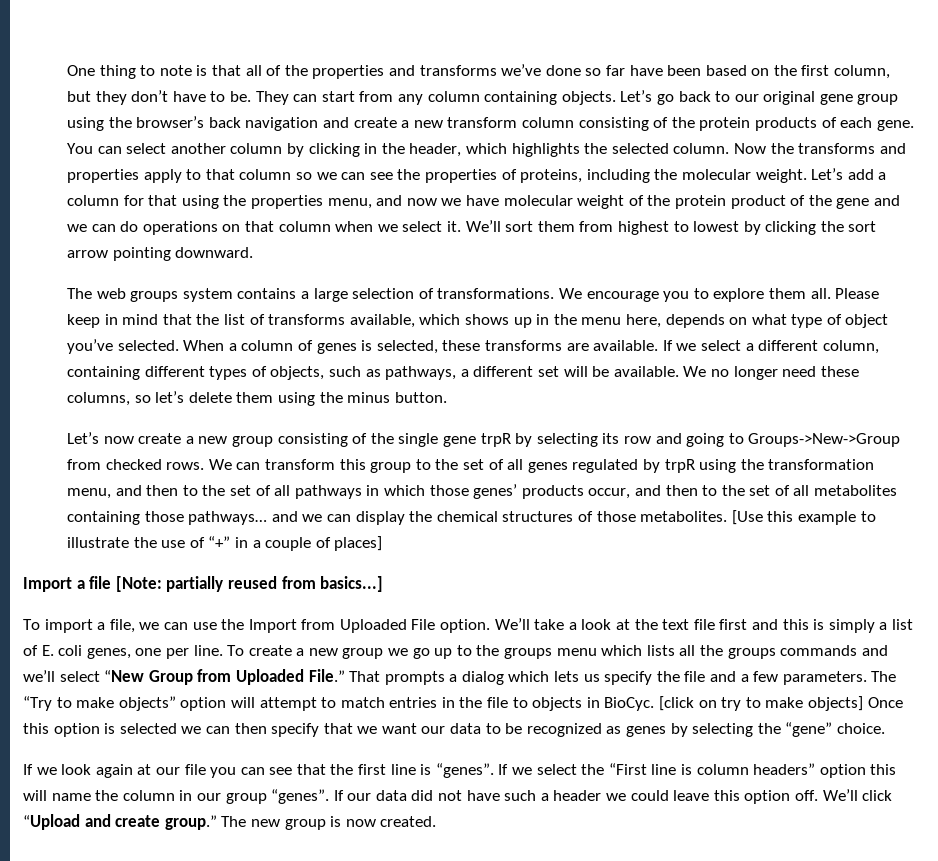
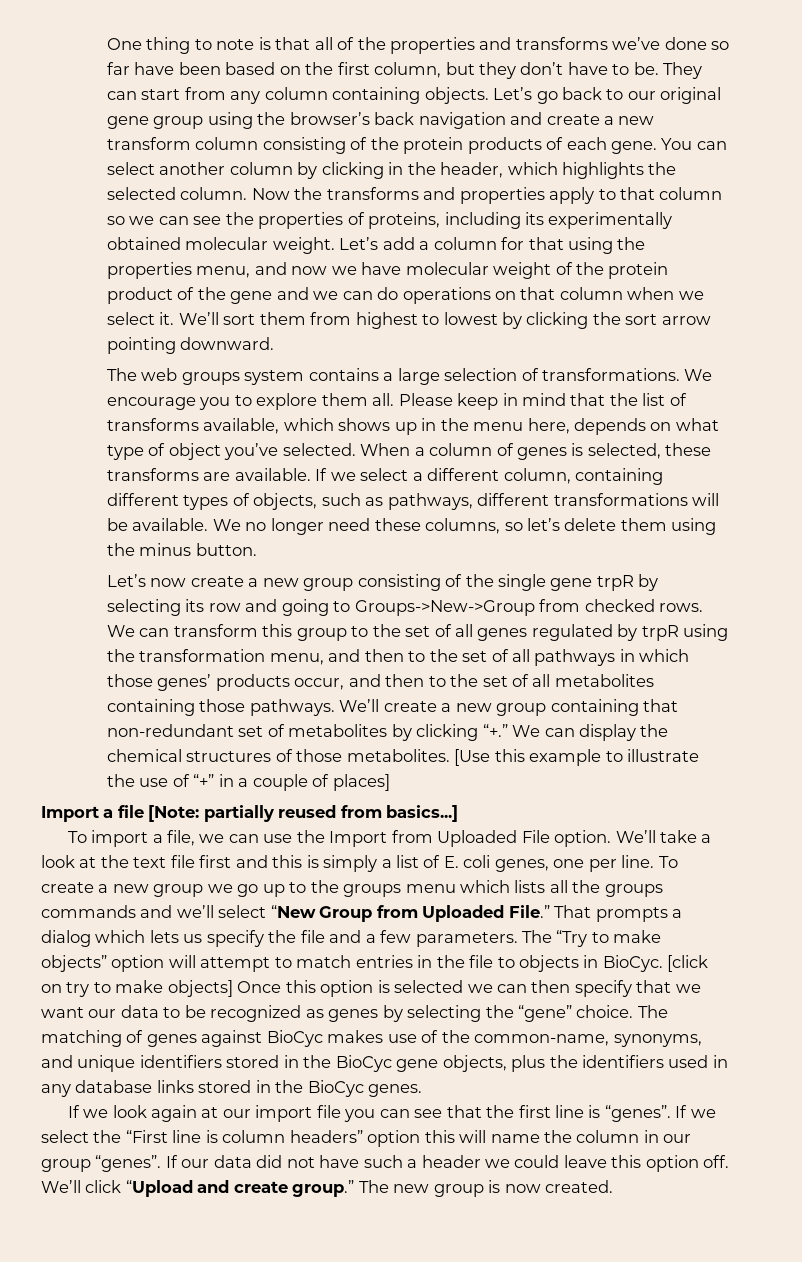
- Now the transforms and properties apply to that column so we can see the properties of proteins, including the molecular weight.
+ Now the transforms and properties apply to that column so we can see the properties of proteins, including its experimentally obtained molecular weight.
- If we select a different column, containing different types of objects, such as pathways, a different set will be available.
+ If we select a different column, containing different types of objects, such as pathways, different transformations will be available.
- We can transform this group to the set of all genes regulated by trpR using the transformation menu, and then to the set of all pathways in which those genes’ products occur, and then to the set of all metabolites containing those pathways… and we can display the chemical structures of those metabolites.
+ We can transform this group to the set of all genes regulated by trpR using the transformation menu, and then to the set of all pathways in which those genes’ products occur, and then to the set of all metabolites containing those pathways. We’ll create a new group containing that non-redundant set of metabolites by clicking “+.” We can display the chemical structures of those metabolites.
+ The matching of genes against BioCyc makes use of the common-name, synonyms, and unique identifiers stored in the BioCyc gene objects, plus the identifiers used in any database links stored in the BioCyc genes.
- If we look again at our file you can see that the first line is “genes”.
+ If we look again at our import file you can see that the first line is “genes”.

